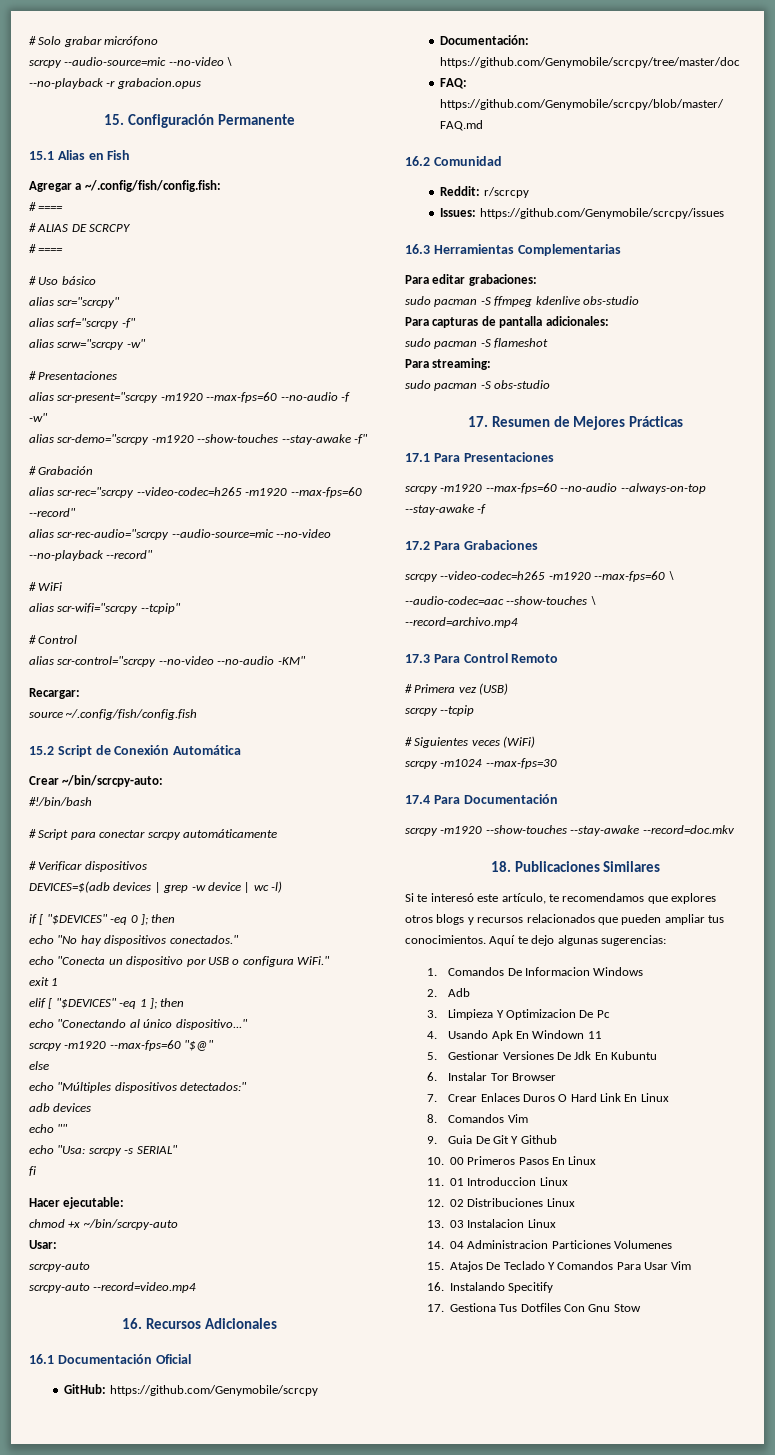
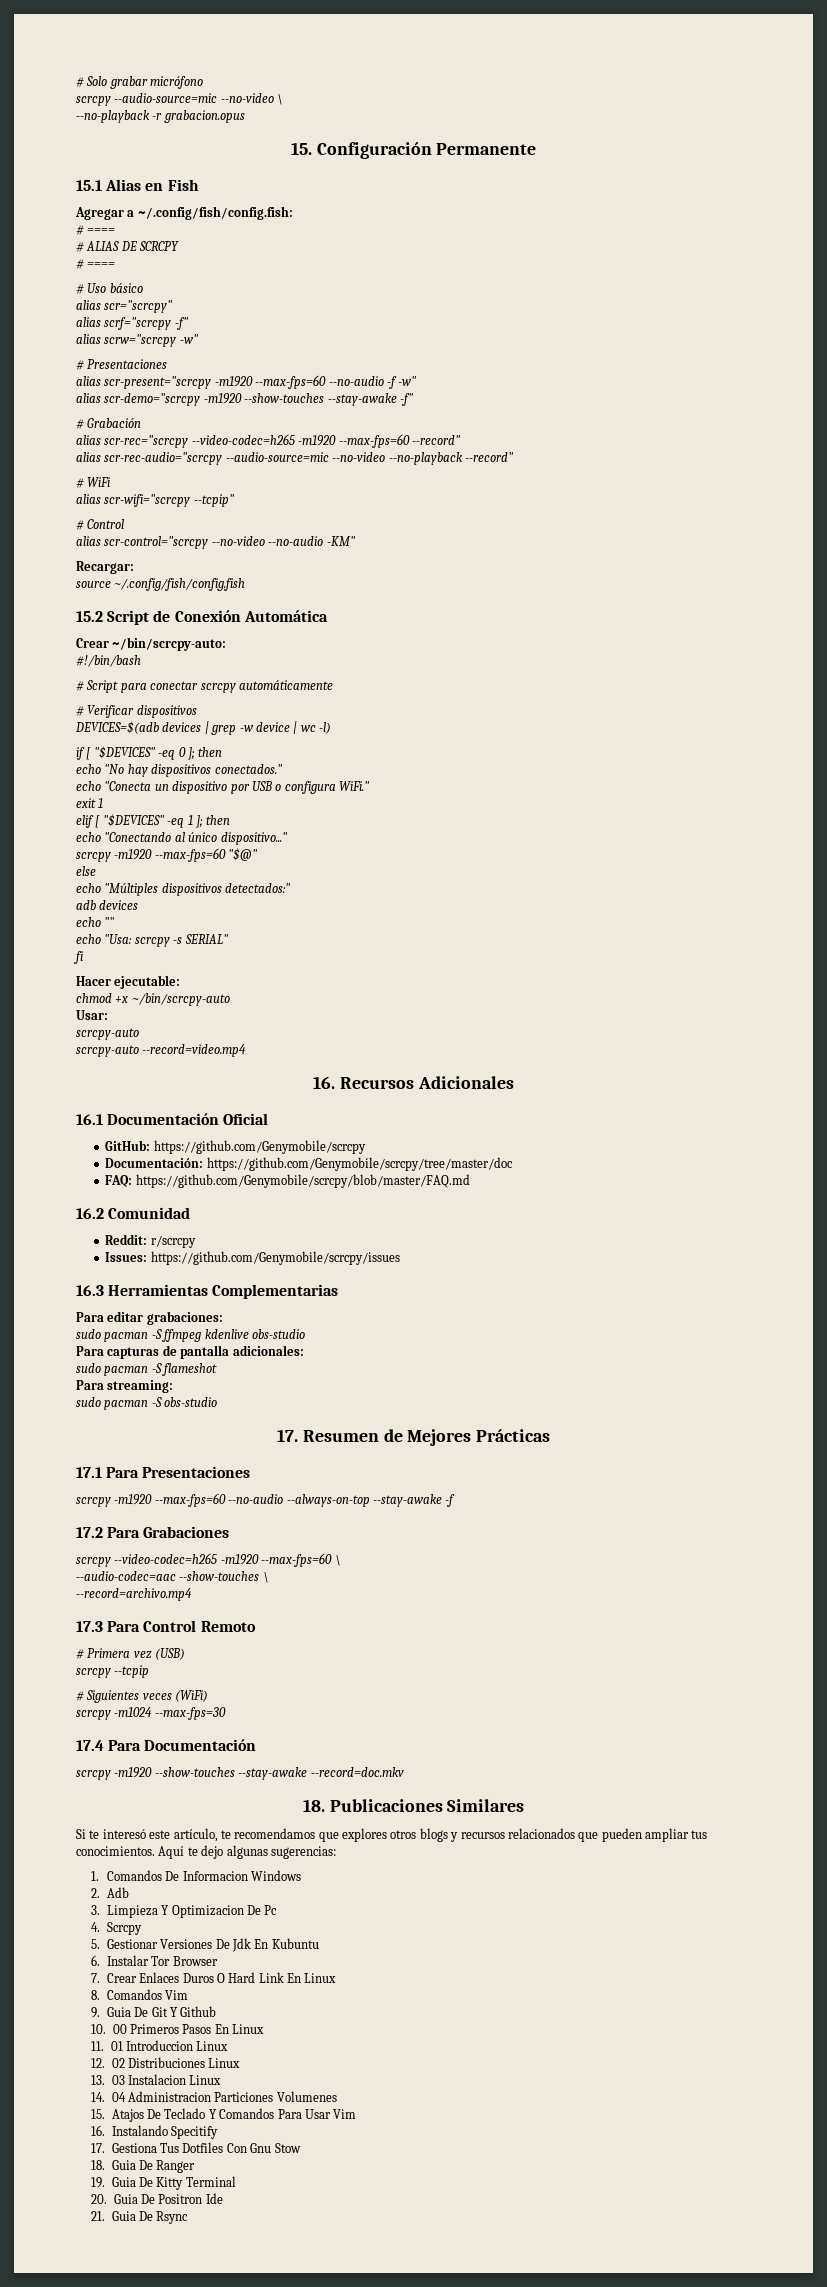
- 4. Usando Apk En Windown 11
+ 4. Scrcpy
+ 18. Guia De Ranger
+ 19. Guia De Kitty Terminal
+ 20. Guia De Positron Ide
+ 21. Guia De Rsync

